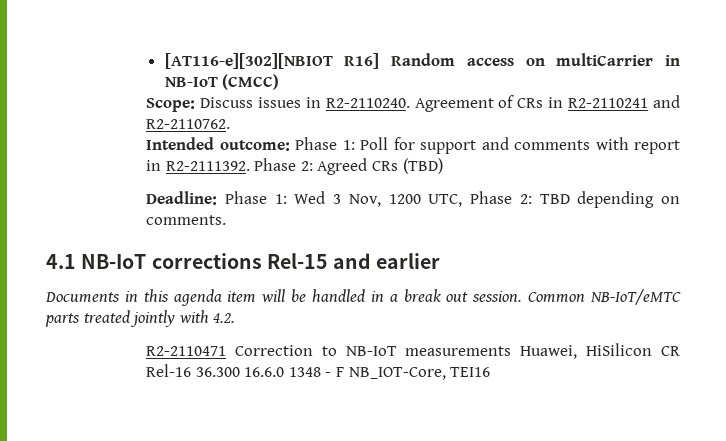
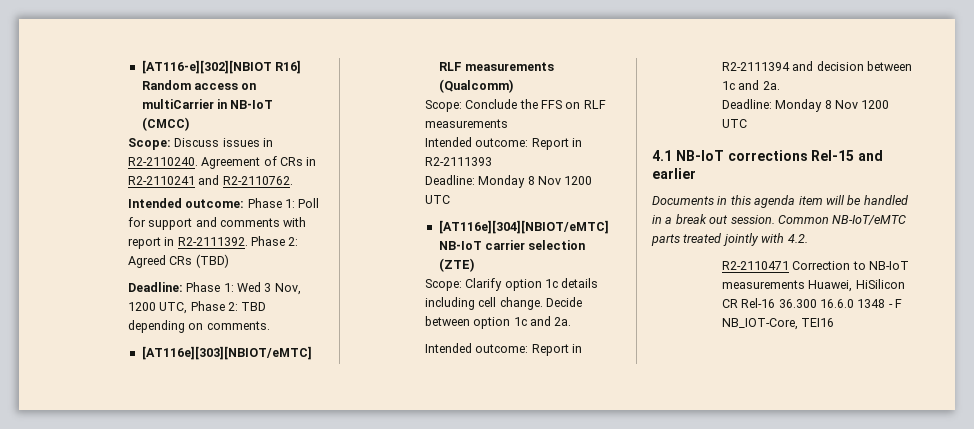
+ [AT116e][303][NBIOT/eMTC] RLF measurements (Qualcomm)
+ Scope: Conclude the FFS on RLF measurements
+ Intended outcome: Report in R2-2111393
+ Deadline: Monday 8 Nov 1200 UTC
+ [AT116e][304][NBIOT/eMTC] NB-IoT carrier selection (ZTE)
+ Scope: Clarify option 1c details including cell change. Decide between option 1c and 2a.
+ Intended outcome: Report in R2-2111394 and decision between 1c and 2a.
+ Deadline: Monday 8 Nov 1200 UTC

